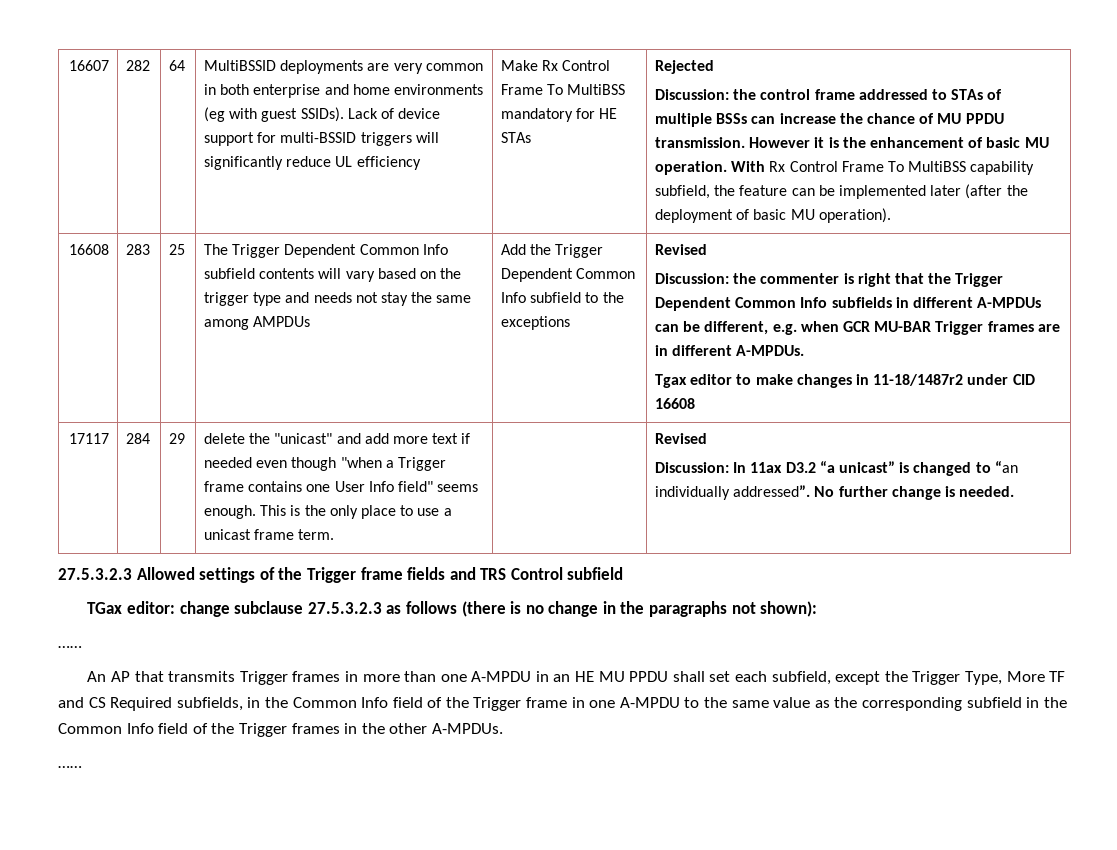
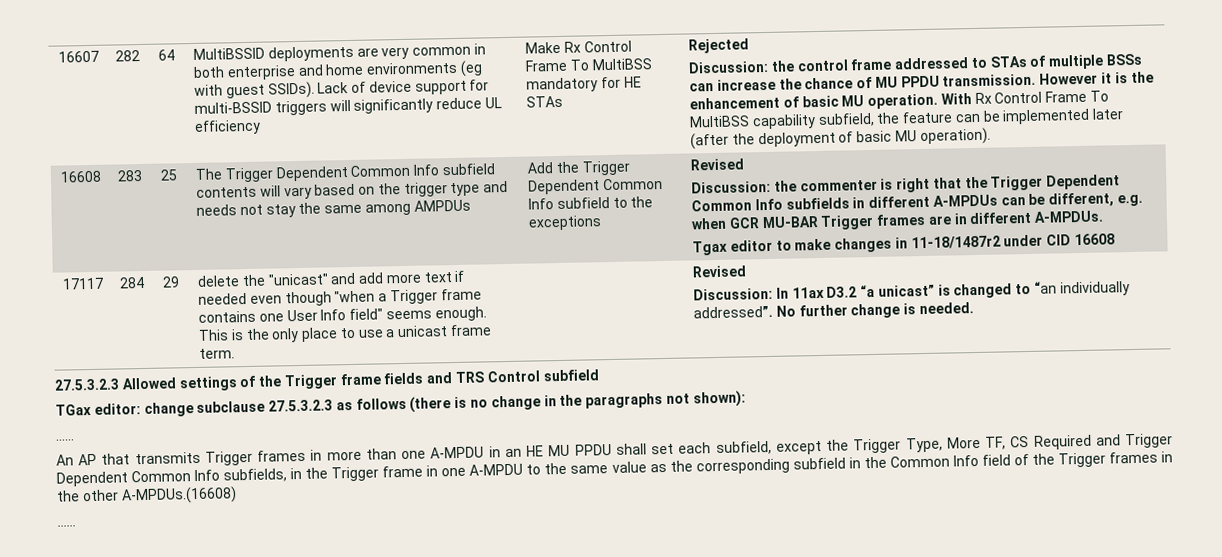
- An AP that transmits Trigger frames in more than one A-MPDU in an HE MU PPDU shall set each subfield, except the Trigger Type, More TF and CS Required subfields, in the Common Info field of the Trigger frame in one A-MPDU to the same value as the corresponding subfield in the Common Info field of the Trigger frames in the other A-MPDUs.
+ An AP that transmits Trigger frames in more than one A-MPDU in an HE MU PPDU shall set each subfield, except the Trigger Type, More TF, CS Required and Trigger Dependent Common Info subfields, in the Trigger frame in one A-MPDU to the same value as the corresponding subfield in the Common Info field of the Trigger frames in the other A-MPDUs.(16608)

